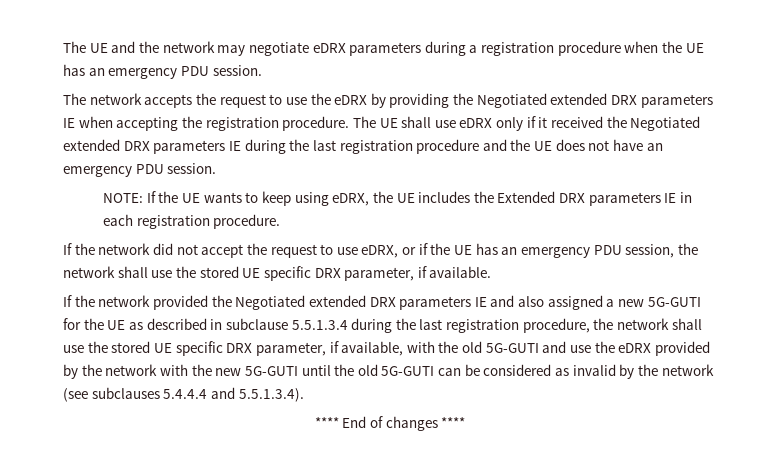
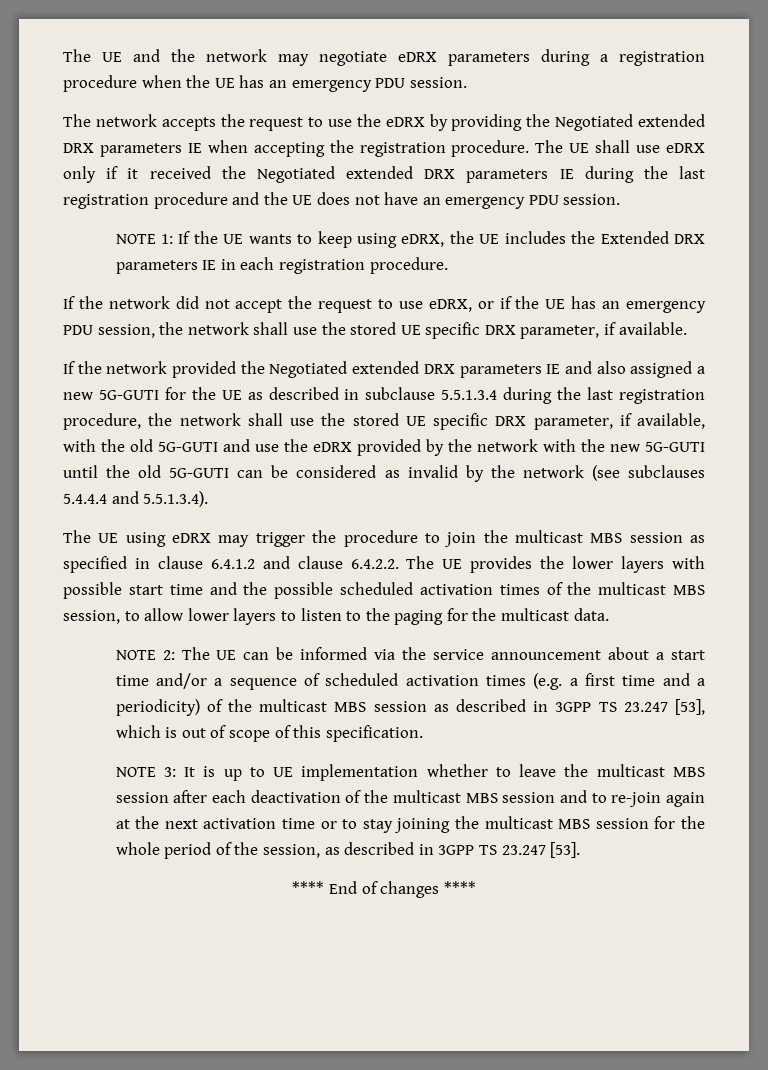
- NOTE: If the UE wants to keep using eDRX, the UE includes the Extended DRX parameters IE in each registration procedure.
+ NOTE 1: If the UE wants to keep using eDRX, the UE includes the Extended DRX parameters IE in each registration procedure.
+ The UE using eDRX may trigger the procedure to join the multicast MBS session as specified in clause 6.4.1.2 and clause 6.4.2.2. The UE provides the lower layers with possible start time and the possible scheduled activation times of the multicast MBS session, to allow lower layers to listen to the paging for the multicast data.
+ NOTE 2: The UE can be informed via the service announcement about a start time and/or a sequence of scheduled activation times (e.g. a first time and a periodicity) of the multicast MBS session as described in 3GPP TS 23.247 [53], which is out of scope of this specification.
+ NOTE 3: It is up to UE implementation whether to leave the multicast MBS session after each deactivation of the multicast MBS session and to re-join again at the next activation time or to stay joining the multicast MBS session for the whole period of the session, as described in 3GPP TS 23.247 [53].

